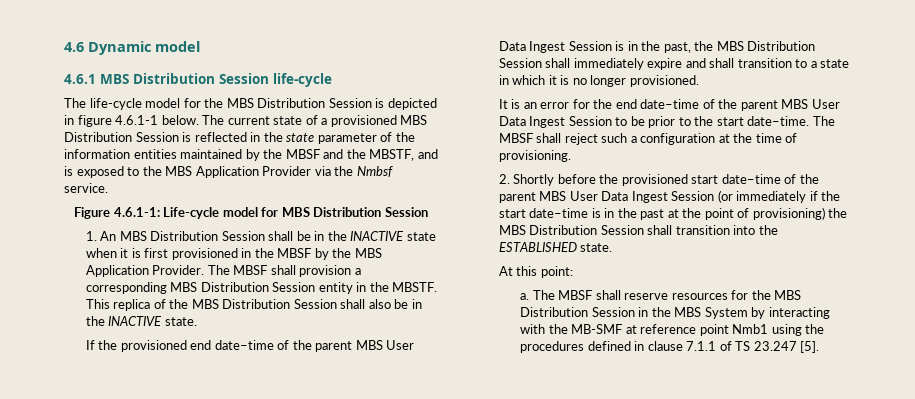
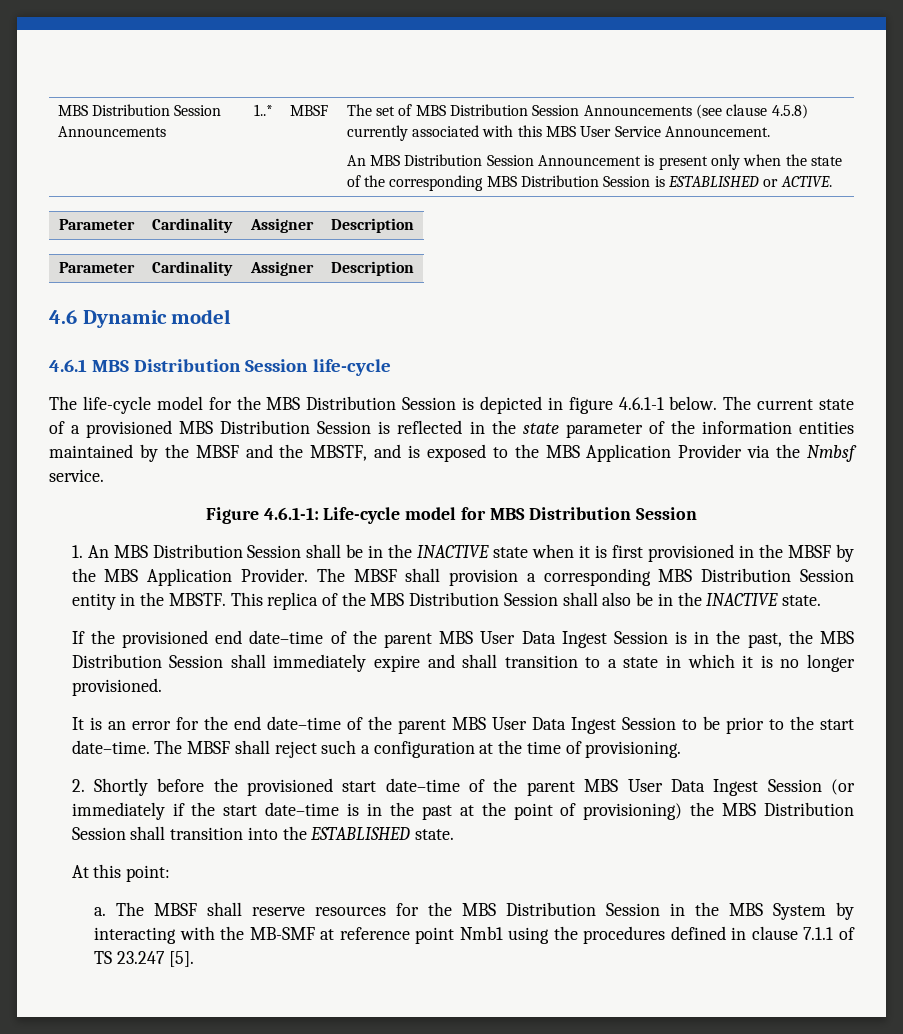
+ MBS Distribution Session Announcements | 1..* | MBSF | The set of MBS Distribution Session Announcements (see clause 4.5.8) currently associated with this MBS User Service Announcement.
+ An MBS Distribution Session Announcement is present only when the state of the corresponding MBS Distribution Session is ESTABLISHED or ACTIVE.
+ Parameter | Cardinality | Assigner | Description
+ Parameter | Cardinality | Assigner | Description

